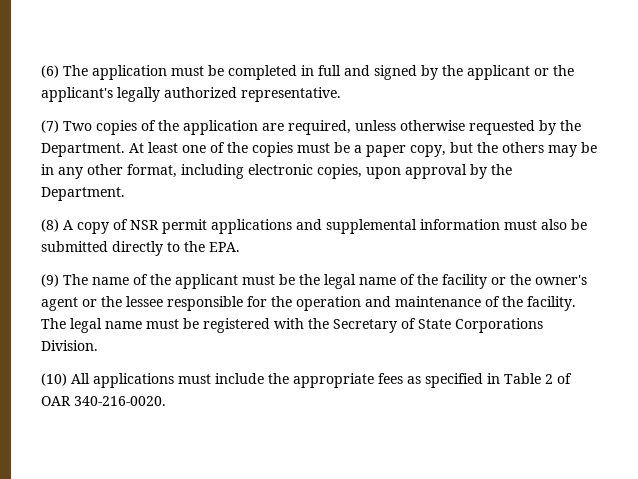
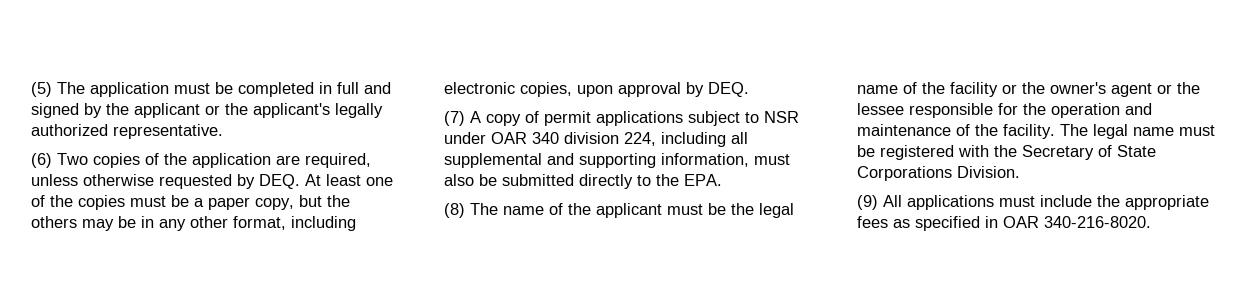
- (6) The application must be completed in full and signed by the applicant or the applicant's legally authorized representative.
+ (5) The application must be completed in full and signed by the applicant or the applicant's legally authorized representative.
- (7) Two copies of the application are required, unless otherwise requested by the Department. At least one of the copies must be a paper copy, but the others may be in any other format, including electronic copies, upon approval by the Department.
- (8) A copy of NSR permit applications and supplemental information must also be submitted directly to the EPA.
+ (6) Two copies of the application are required, unless otherwise requested by DEQ. At least one of the copies must be a paper copy, but the others may be in any other format, including electronic copies, upon approval by DEQ.
+ (7) A copy of permit applications subject to NSR under OAR 340 division 224, including all supplemental and supporting information, must also be submitted directly to the EPA.
- (9) The name of the applicant must be the legal name of the facility or the owner's agent or the lessee responsible for the operation and maintenance of the facility.
+ (8) The name of the applicant must be the legal name of the facility or the owner's agent or the lessee responsible for the operation and maintenance of the facility.
- (10) All applications must include the appropriate fees as specified in Table 2 of OAR 340-216-0020.
+ (9) All applications must include the appropriate fees as specified in OAR 340-216-8020.

